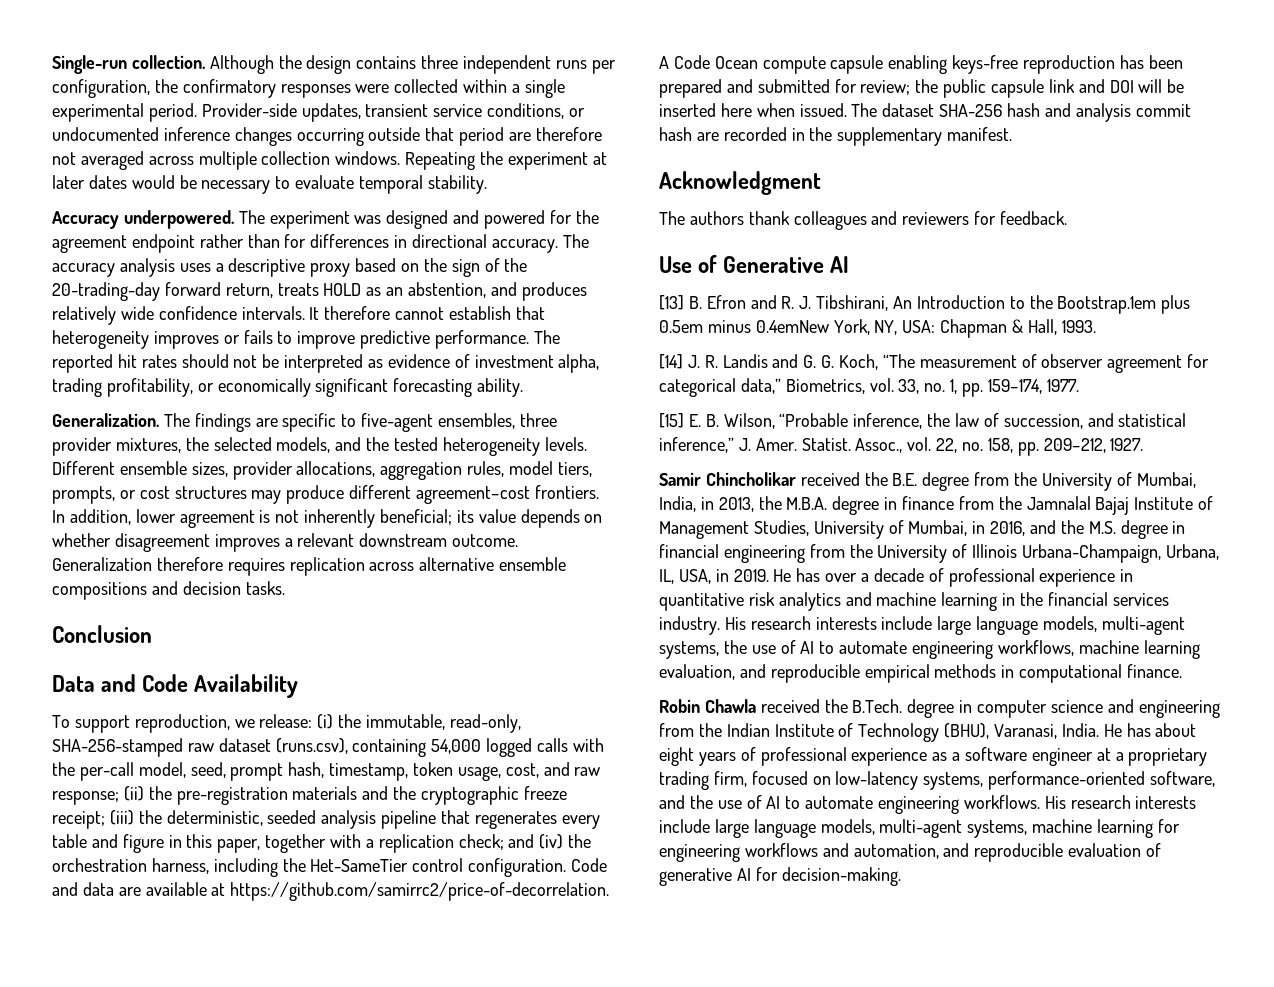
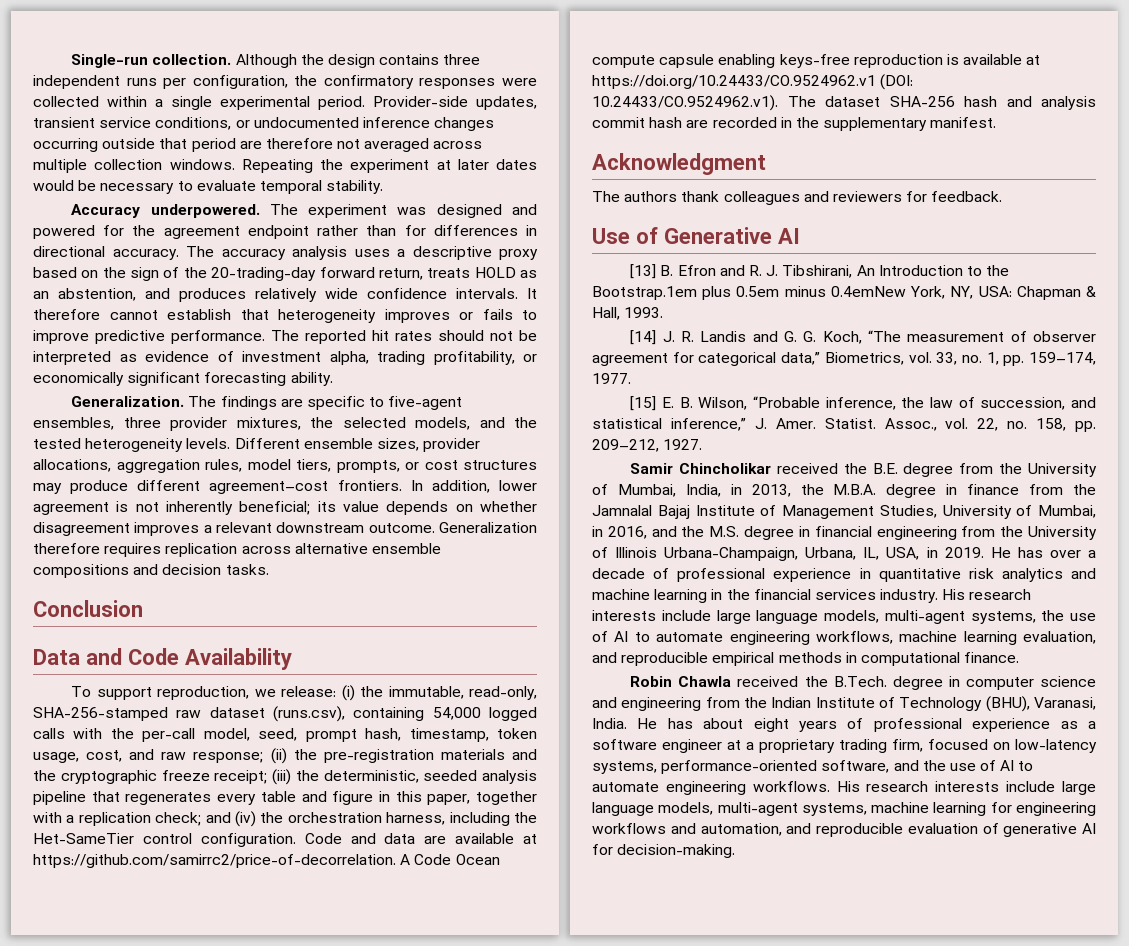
- Code and data are available at https://github.com/samirrc2/price-of-decorrelation. A Code Ocean compute capsule enabling keys-free reproduction has been prepared and submitted for review; the public capsule link and DOI will be inserted here when issued. The dataset SHA-256 hash and analysis commit hash are recorded in the supplementary manifest.
+ Code and data are available at https://github.com/samirrc2/price-of-decorrelation. A Code Ocean compute capsule enabling keys-free reproduction is available at https://doi.org/10.24433/CO.9524962.v1 (DOI: 10.24433/CO.9524962.v1). The dataset SHA-256 hash and analysis commit hash are recorded in the supplementary manifest.

